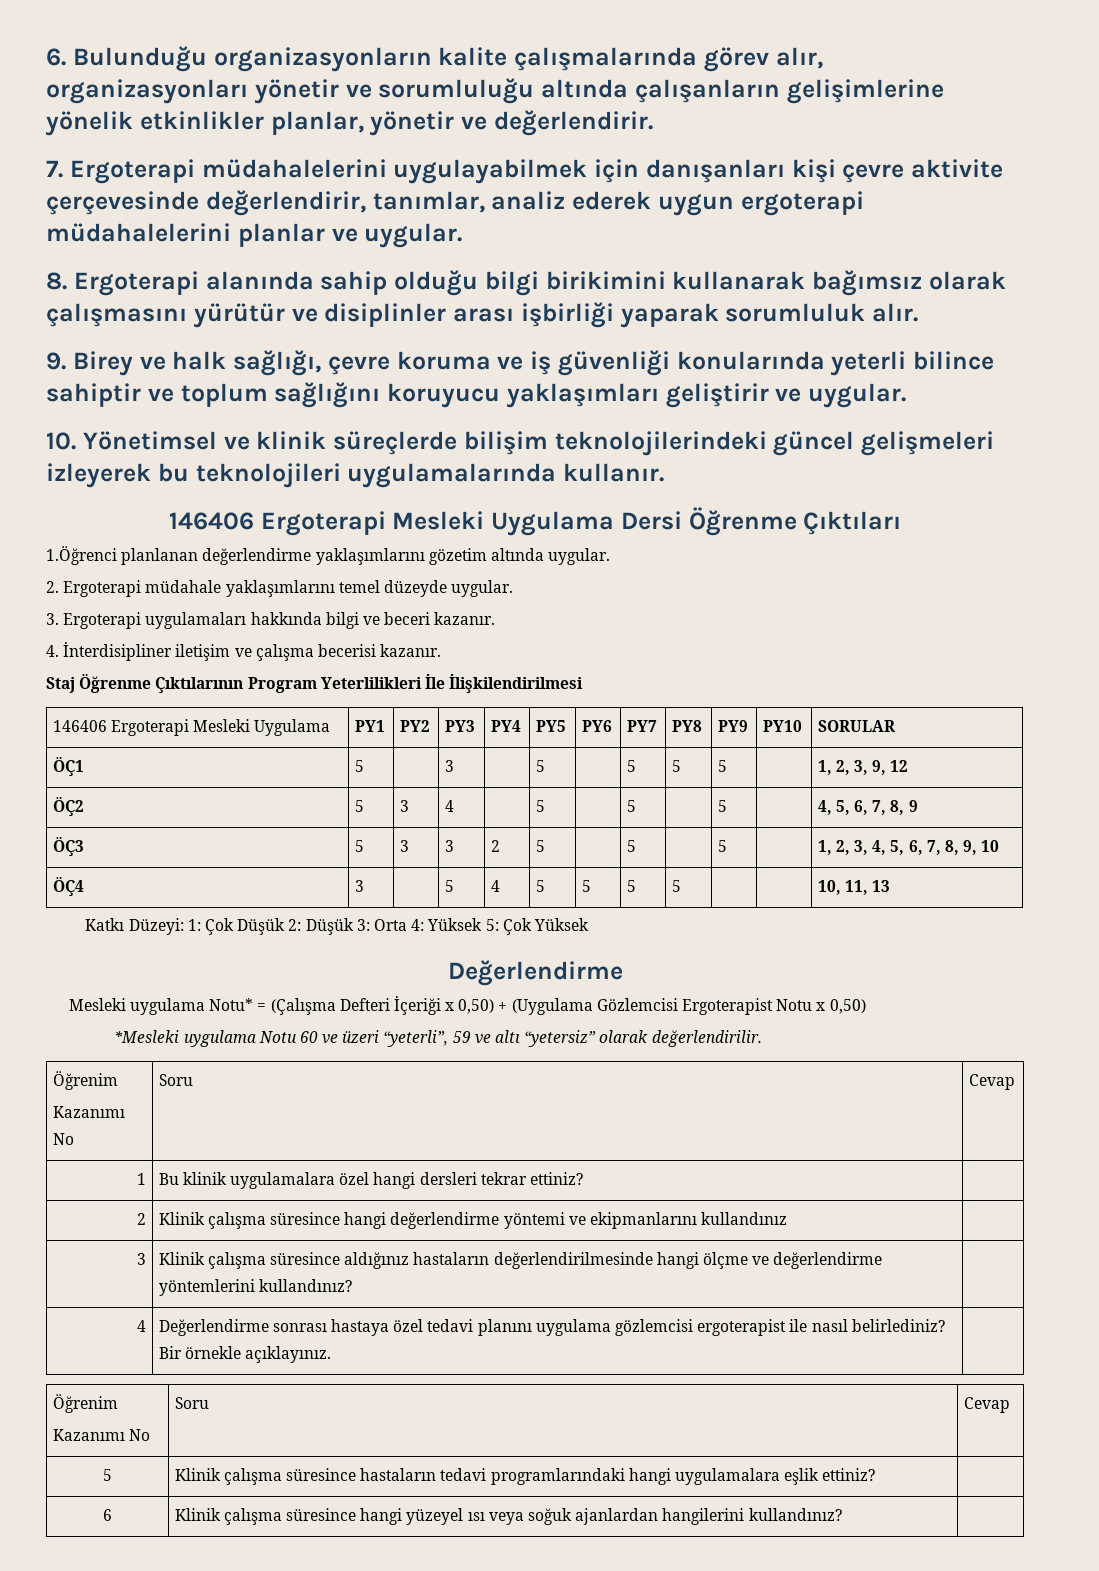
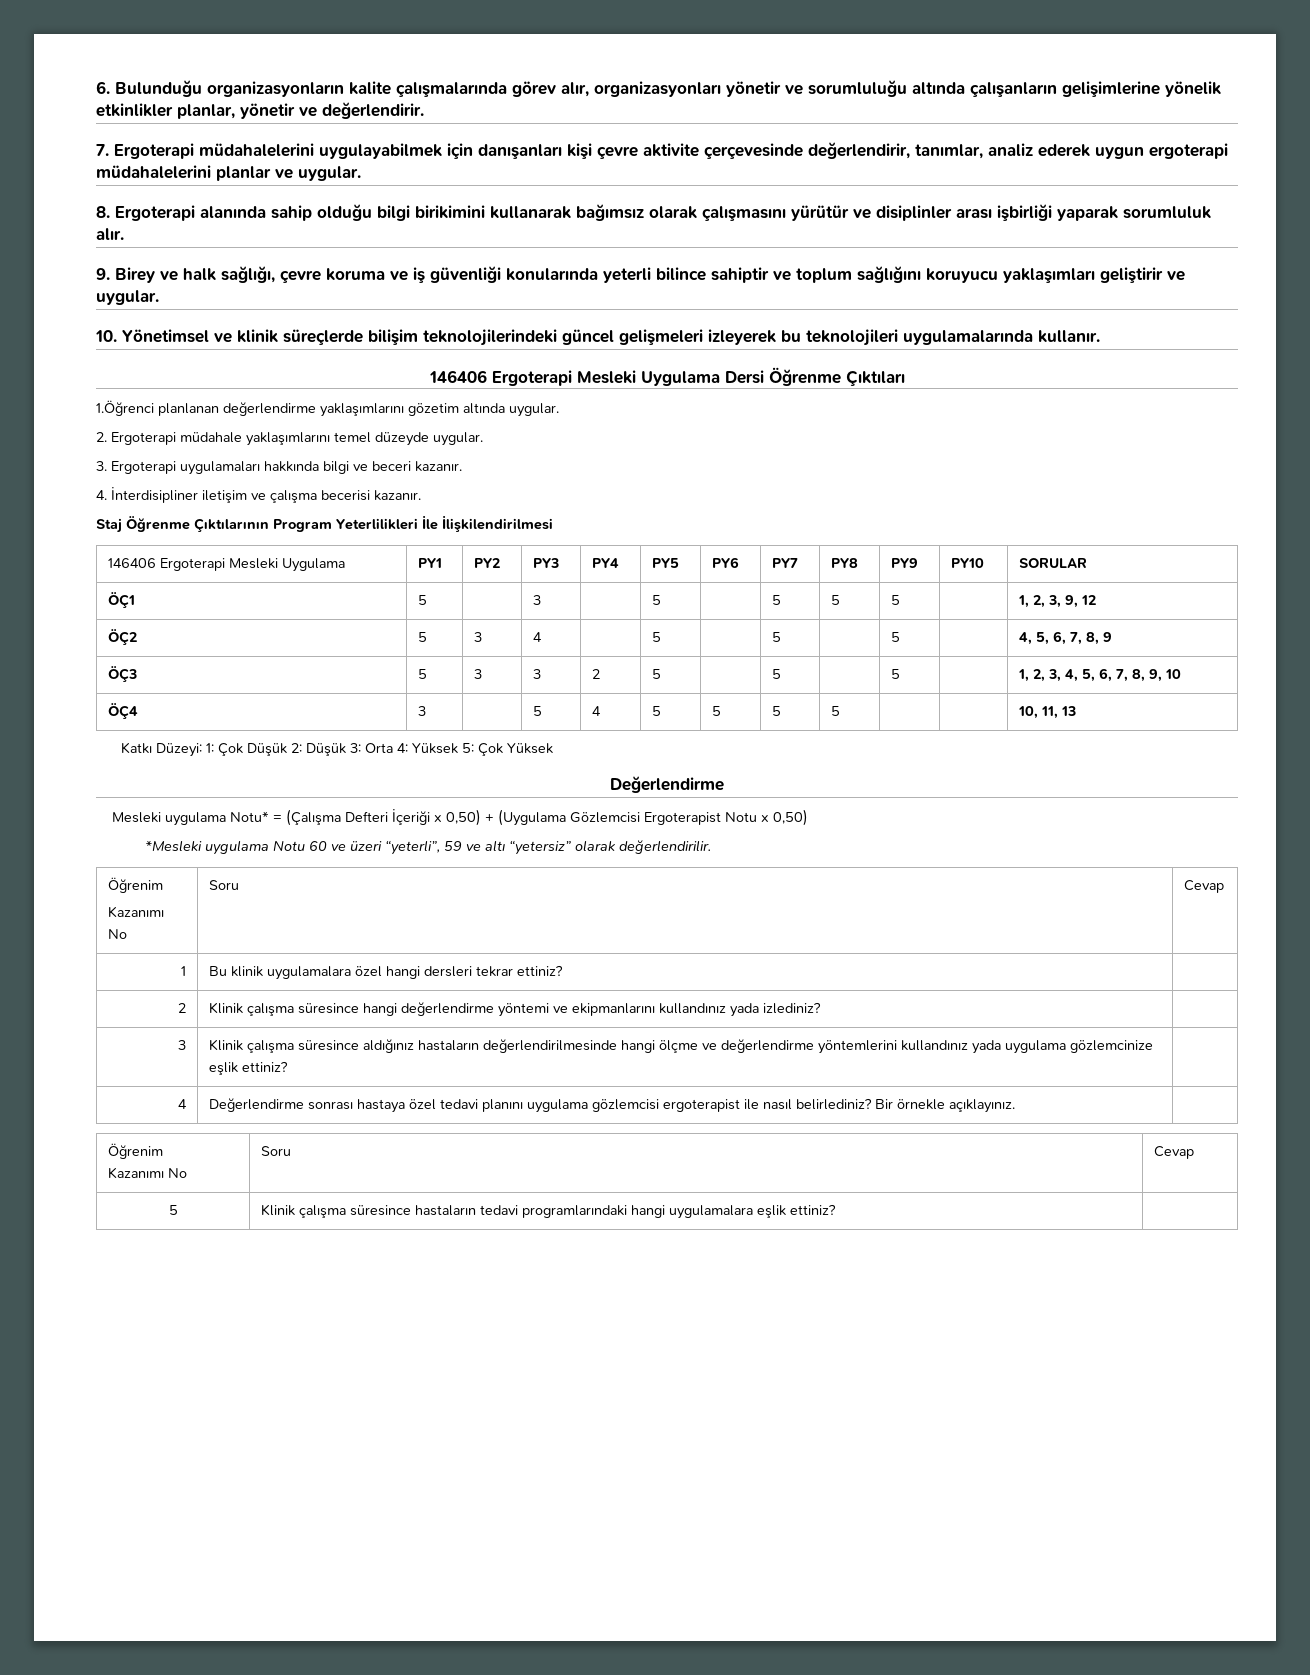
- 2 | Klinik çalışma süresince hangi değerlendirme yöntemi ve ekipmanlarını kullandınız |
+ 2 | Klinik çalışma süresince hangi değerlendirme yöntemi ve ekipmanlarını kullandınız yada izlediniz? |
- 3 | Klinik çalışma süresince aldığınız hastaların değerlendirilmesinde hangi ölçme ve değerlendirme yöntemlerini kullandınız? |
+ 3 | Klinik çalışma süresince aldığınız hastaların değerlendirilmesinde hangi ölçme ve değerlendirme yöntemlerini kullandınız yada uygulama gözlemcinize eşlik ettiniz? |
- 6 | Klinik çalışma süresince hangi yüzeyel ısı veya soğuk ajanlardan hangilerini kullandınız? |

